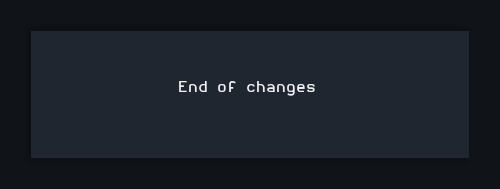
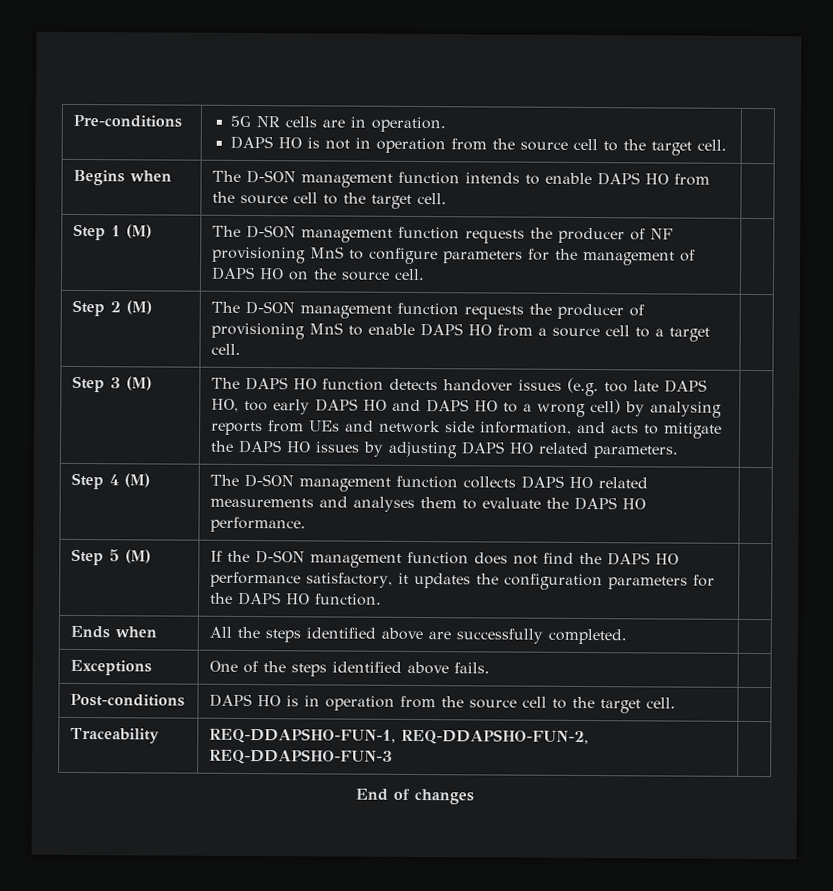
+ Pre-conditions | 5G NR cells are in operation.
+ DAPS HO is not in operation from the source cell to the target cell. |
+ Begins when | The D-SON management function intends to enable DAPS HO from the source cell to the target cell. |
+ Step 1 (M) | The D-SON management function requests the producer of NF provisioning MnS to configure parameters for the management of DAPS HO on the source cell. |
+ Step 2 (M) | The D-SON management function requests the producer of provisioning MnS to enable DAPS HO from a source cell to a target cell. |
+ Step 3 (M) | The DAPS HO function detects handover issues (e.g. too late DAPS HO, too early DAPS HO and DAPS HO to a wrong cell) by analysing reports from UEs and network side information, and acts to mitigate the DAPS HO issues by adjusting DAPS HO related parameters. |
+ Step 4 (M) | The D-SON management function collects DAPS HO related measurements and analyses them to evaluate the DAPS HO performance. |
+ Step 5 (M) | If the D-SON management function does not find the DAPS HO performance satisfactory, it updates the configuration parameters for the DAPS HO function. |
+ Ends when | All the steps identified above are successfully completed. |
+ Exceptions | One of the steps identified above fails. |
+ Post-conditions | DAPS HO is in operation from the source cell to the target cell. |
+ Traceability | REQ-DDAPSHO-FUN-1, REQ-DDAPSHO-FUN-2, REQ-DDAPSHO-FUN-3 |

